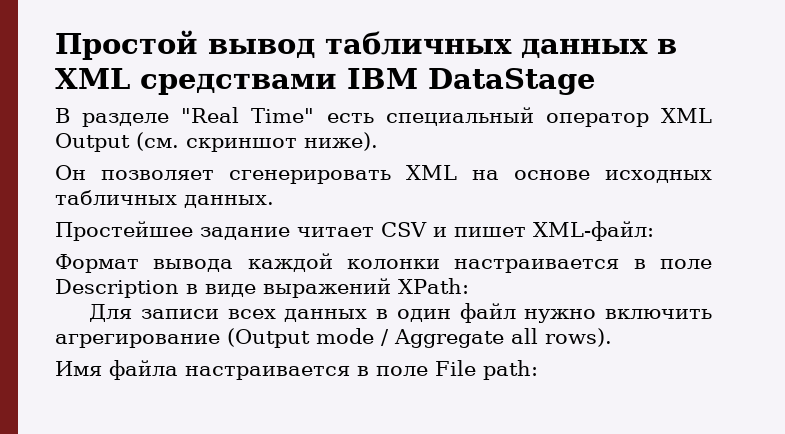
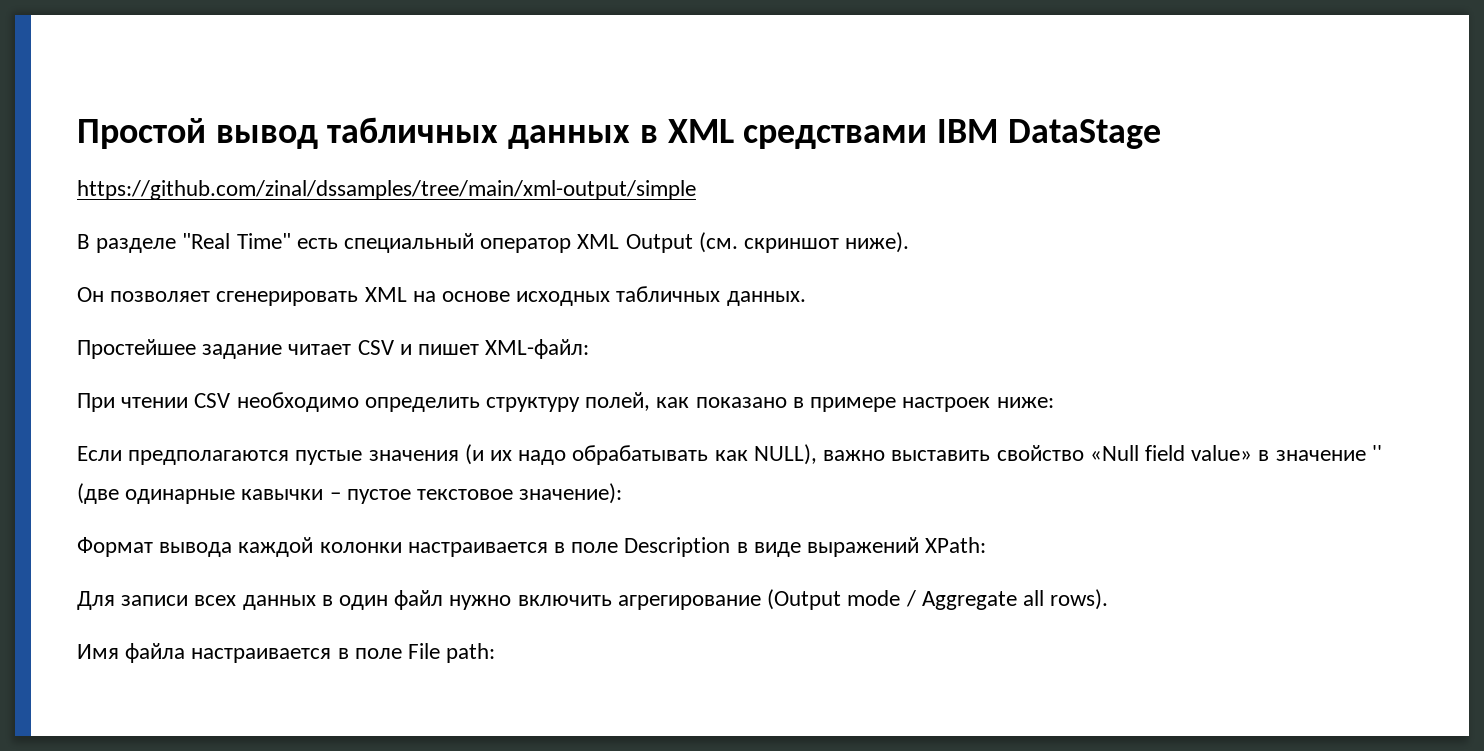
+ https://github.com/zinal/dssamples/tree/main/xml-output/simple
+ При чтении CSV необходимо определить структуру полей, как показано в примере настроек ниже:
+ Если предполагаются пустые значения (и их надо обрабатывать как NULL), важно выставить свойство «Null field value» в значение '' (две одинарные кавычки – пустое текстовое значение):

